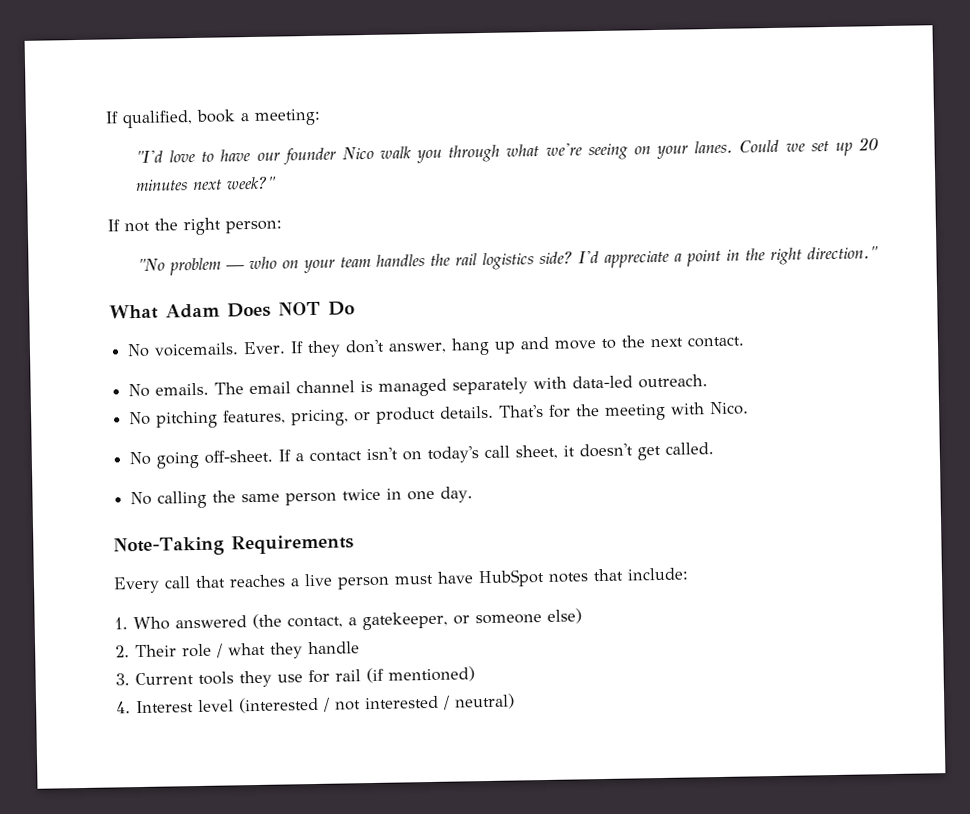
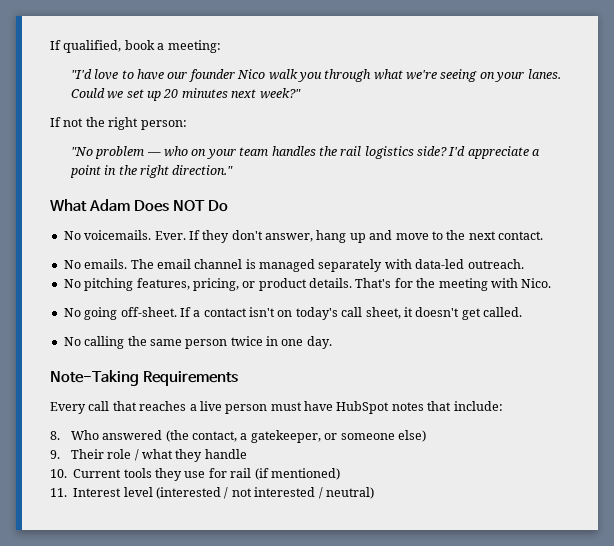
- 1. Who answered (the contact, a gatekeeper, or someone else)
+ 8. Who answered (the contact, a gatekeeper, or someone else)
- 2. Their role / what they handle
+ 9. Their role / what they handle
- 3. Current tools they use for rail (if mentioned)
+ 10. Current tools they use for rail (if mentioned)
- 4. Interest level (interested / not interested / neutral)
+ 11. Interest level (interested / not interested / neutral)

